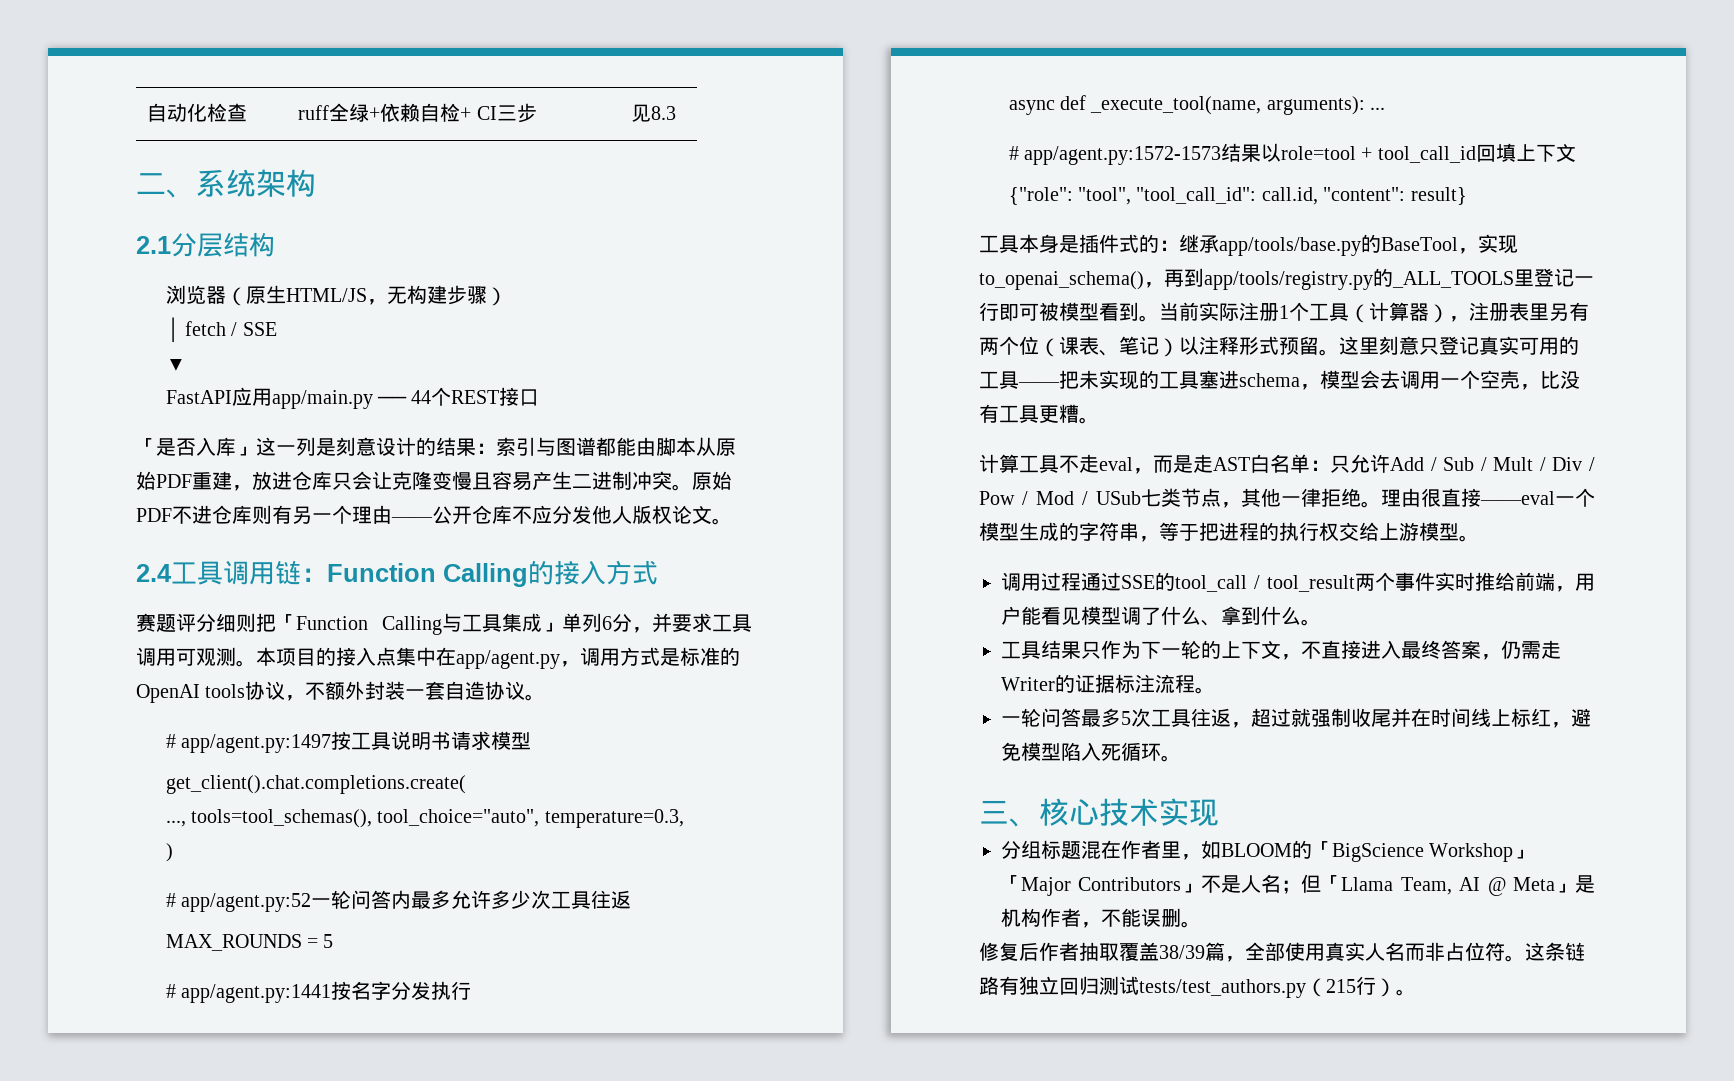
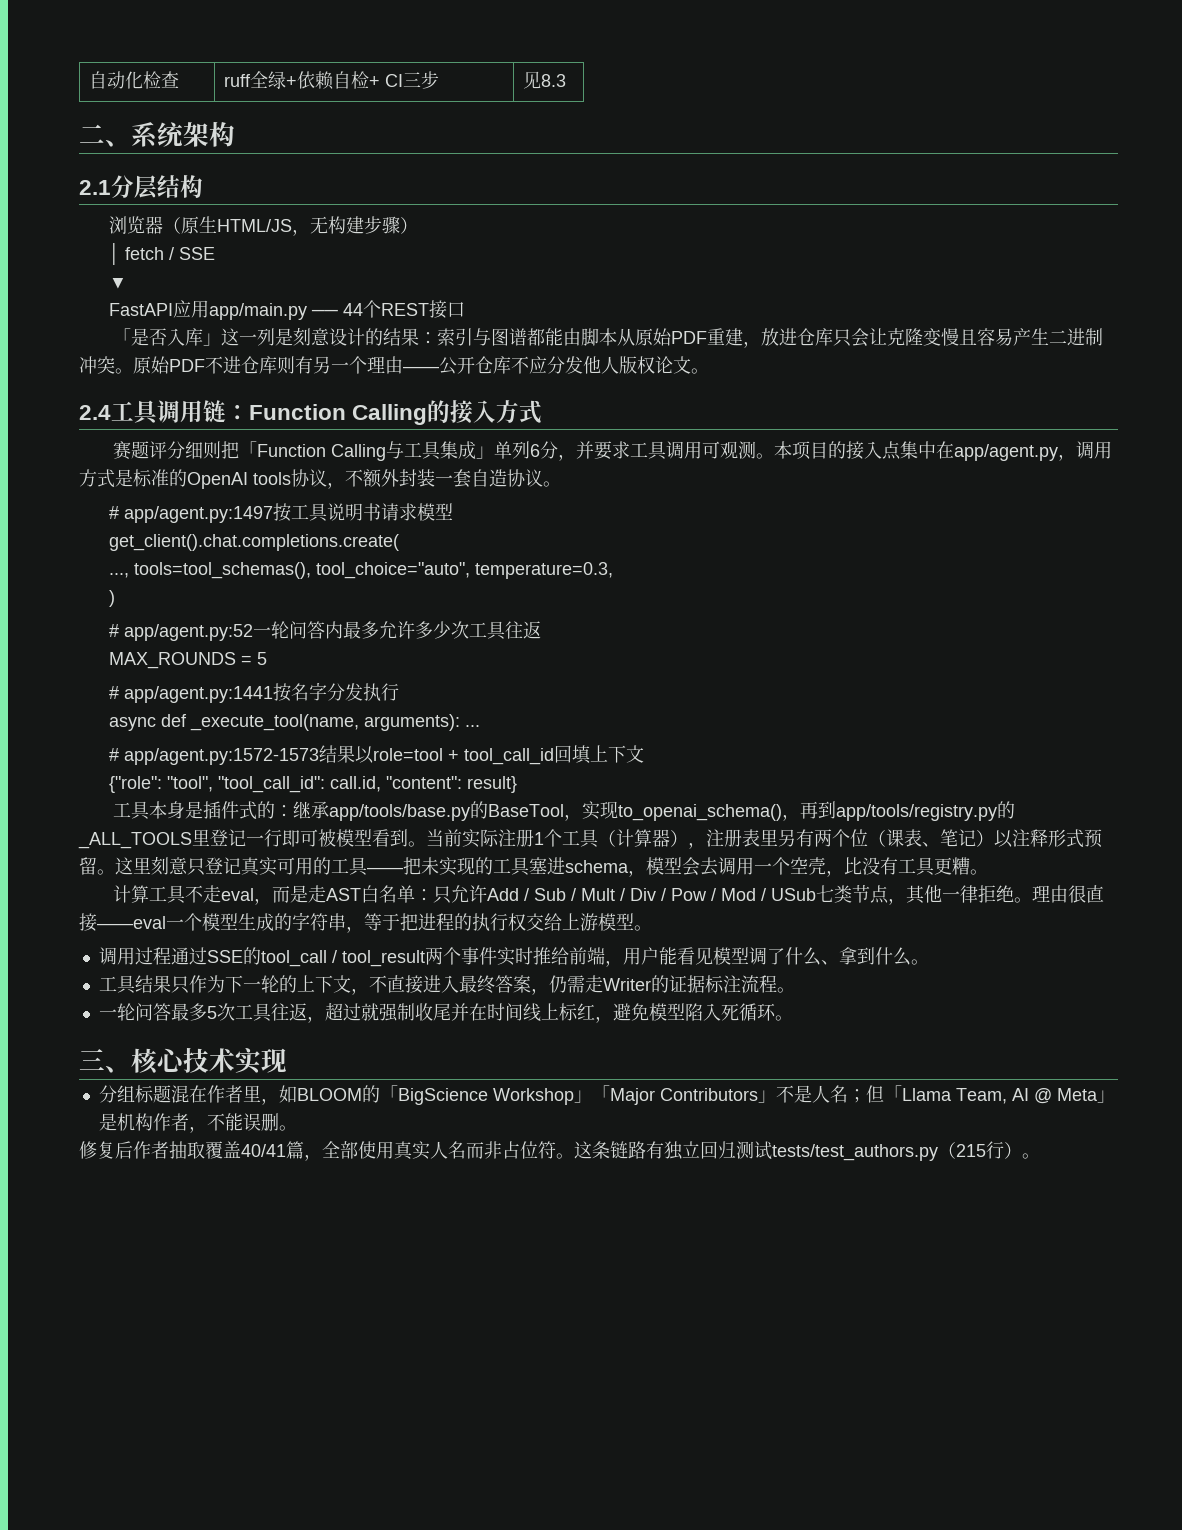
- 修复后作者抽取覆盖38/39篇，全部使用真实人名而非占位符。
+ 修复后作者抽取覆盖40/41篇，全部使用真实人名而非占位符。

